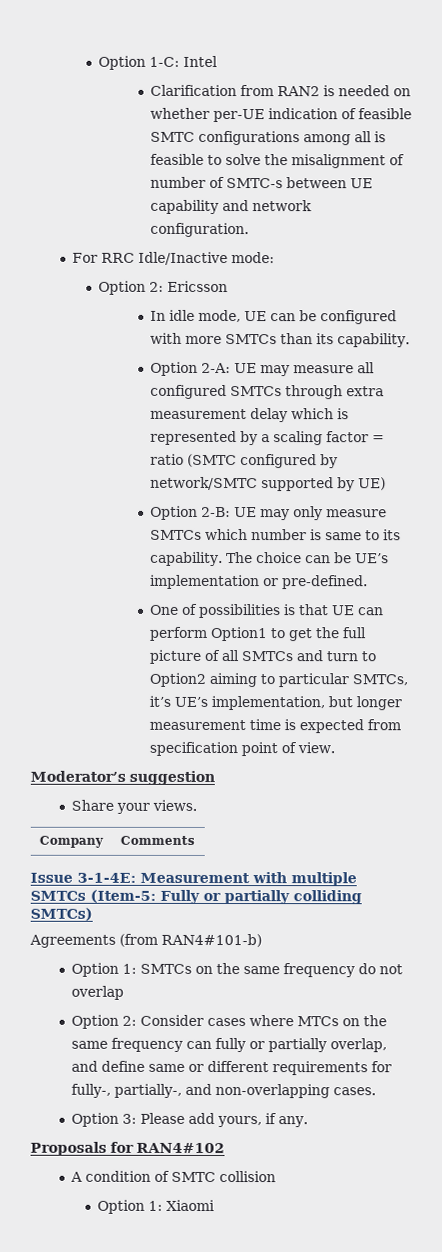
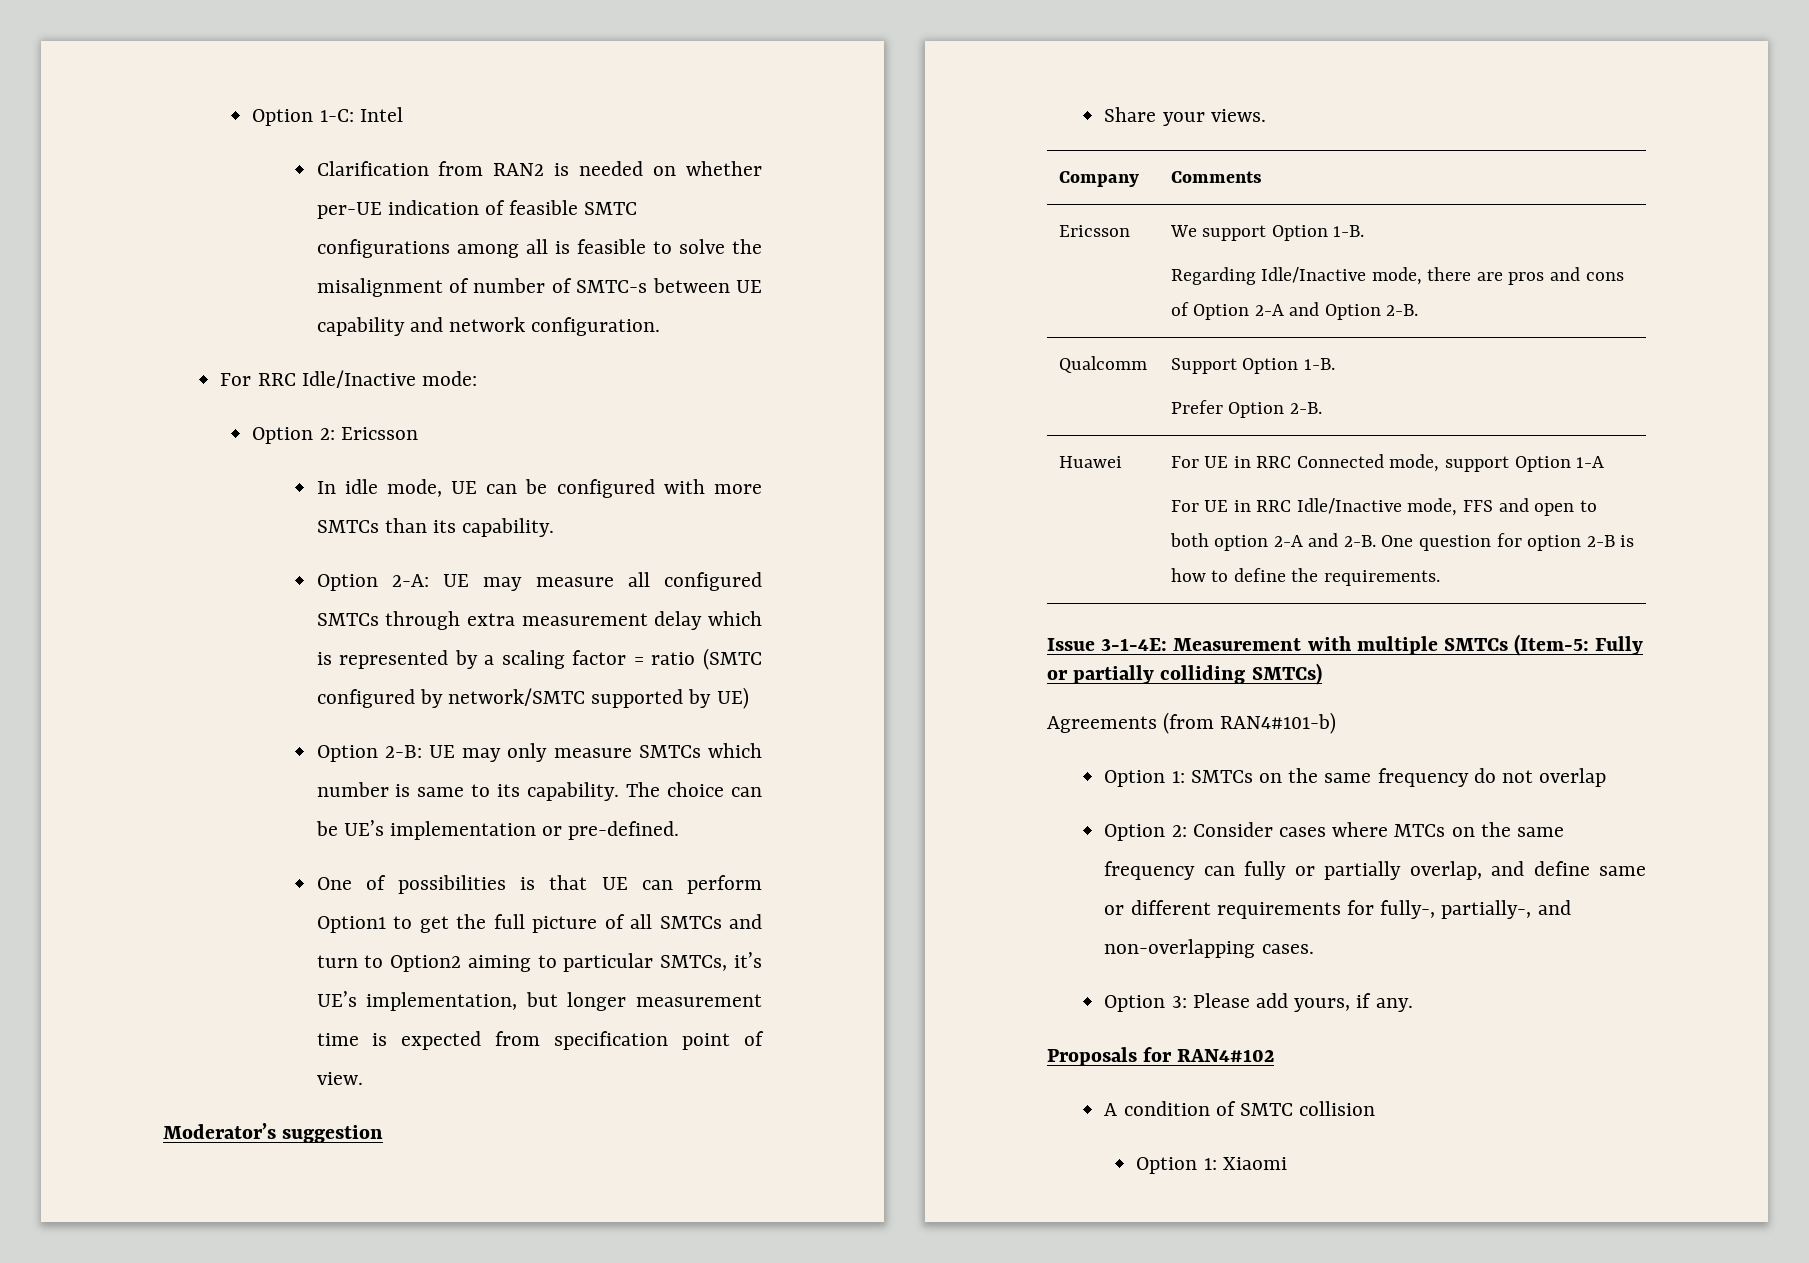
+ Ericsson | We support Option 1-B.
+ Regarding Idle/Inactive mode, there are pros and cons of Option 2-A and Option 2-B.
+ Qualcomm | Support Option 1-B.
+ Prefer Option 2-B.
+ Huawei | For UE in RRC Connected mode, support Option 1-A
+ For UE in RRC Idle/Inactive mode, FFS and open to both option 2-A and 2-B. One question for option 2-B is how to define the requirements.

